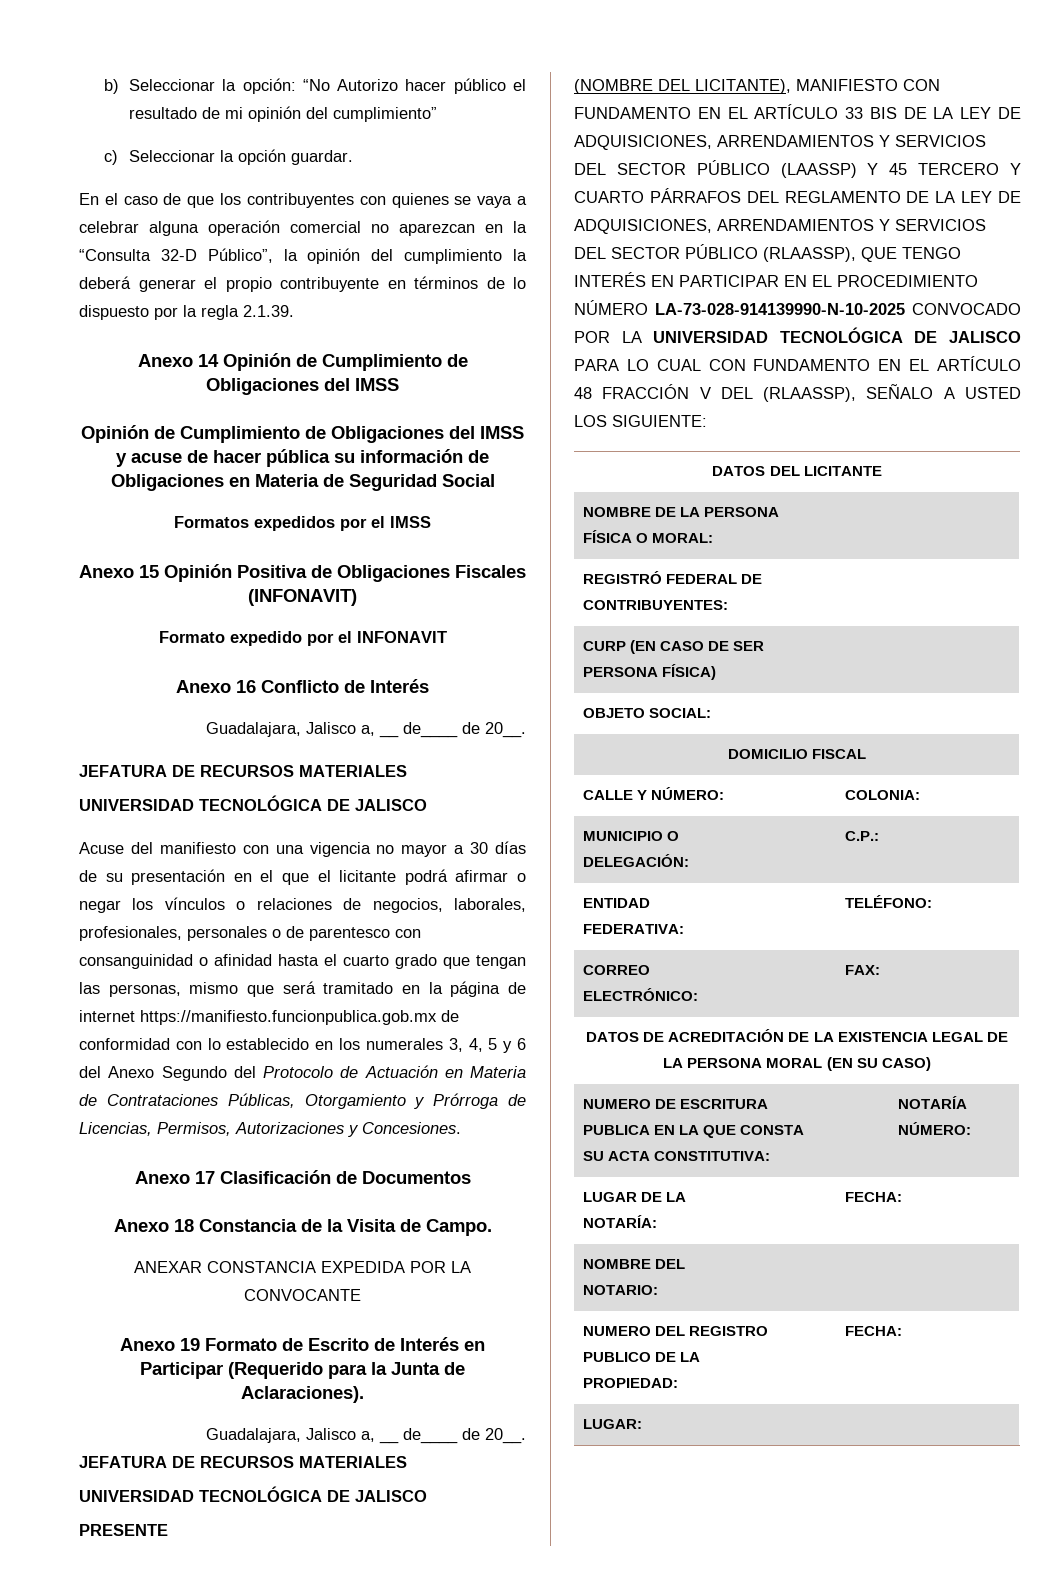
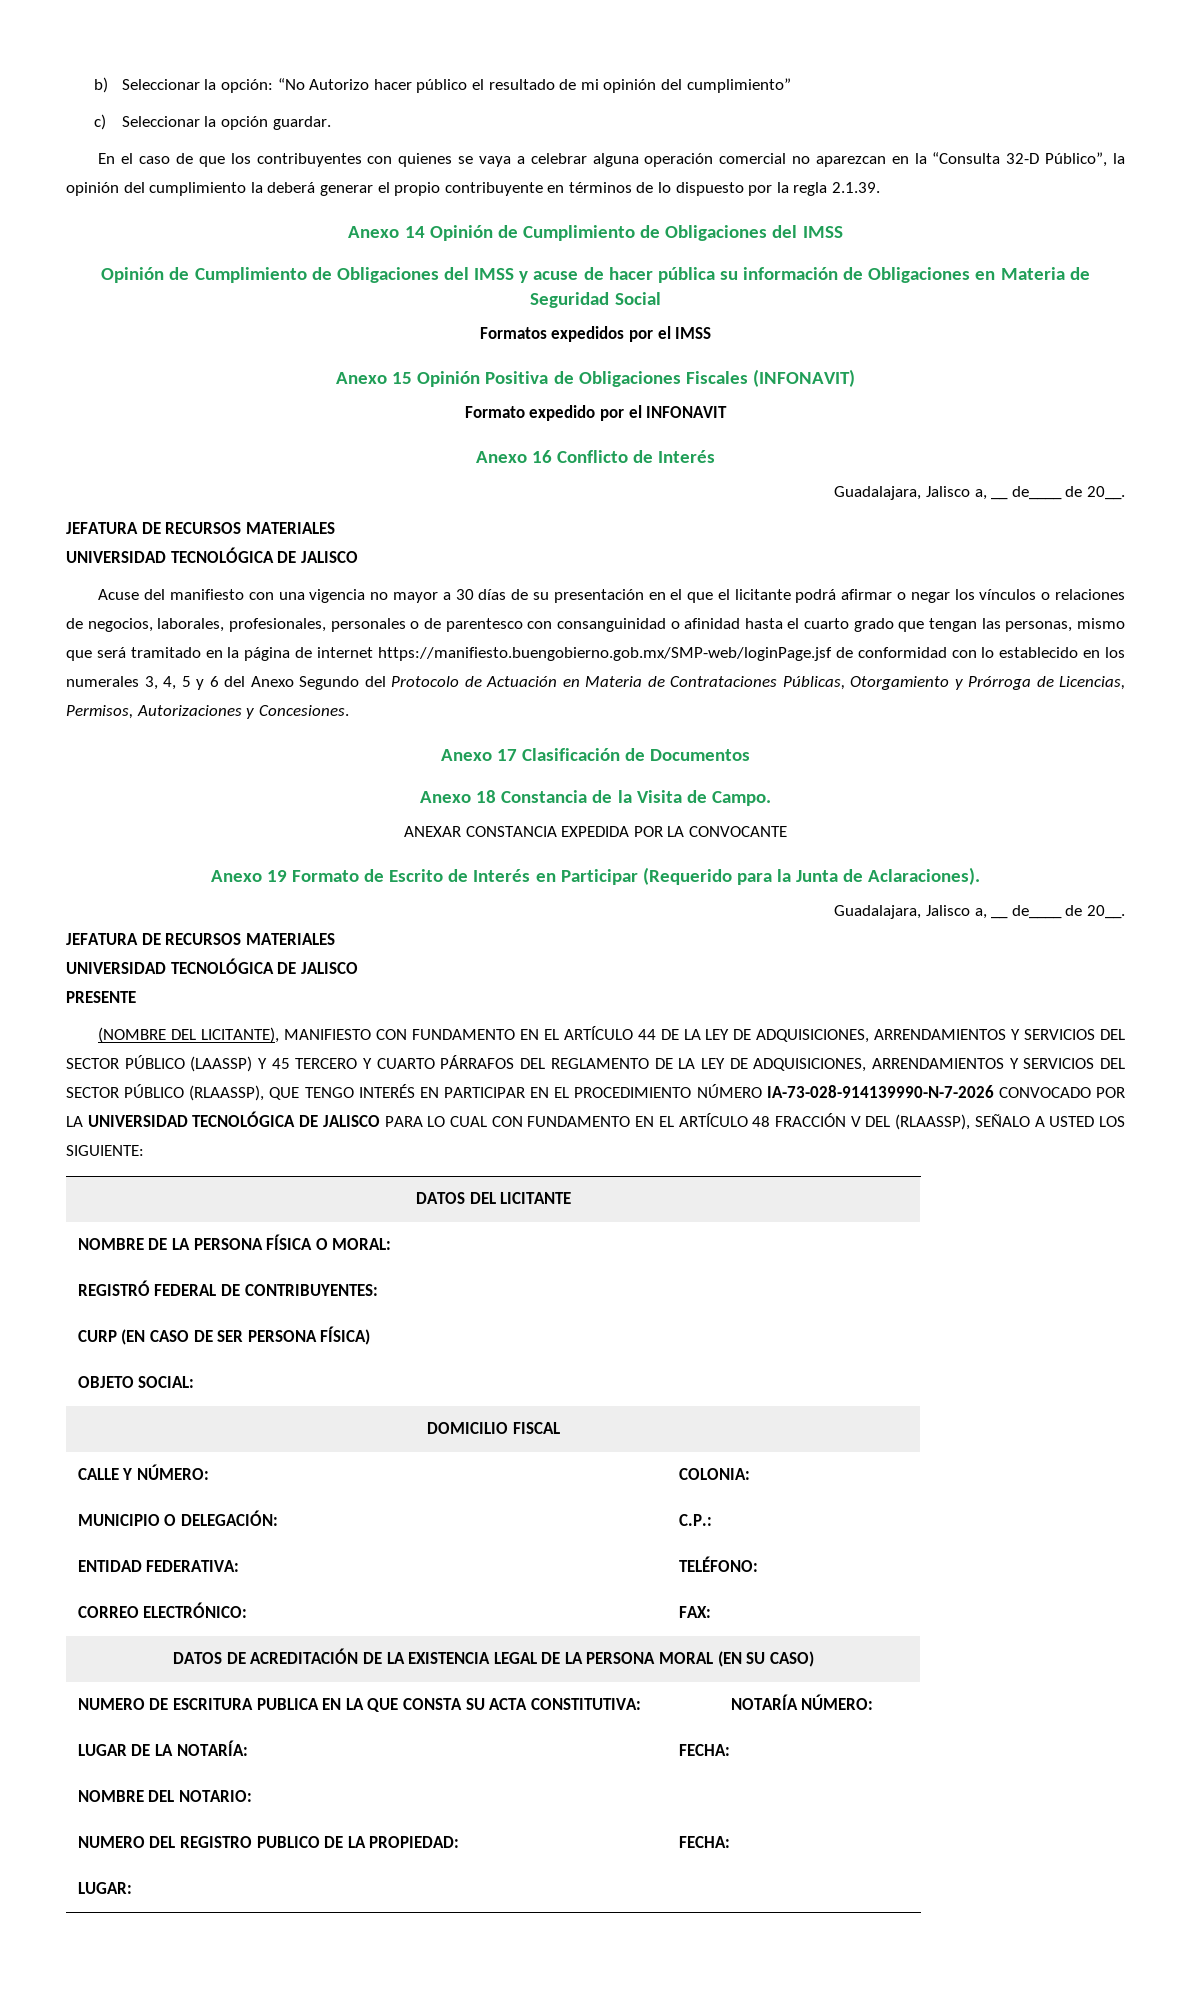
- Acuse del manifiesto con una vigencia no mayor a 30 días de su presentación en el que el licitante podrá afirmar o negar los vínculos o relaciones de negocios, laborales, profesionales, personales o de parentesco con consanguinidad o afinidad hasta el cuarto grado que tengan las personas, mismo que será tramitado en la página de internet https://manifiesto.funcionpublica.gob.mx de conformidad con lo establecido en los numerales 3, 4, 5 y 6 del Anexo Segundo del Protocolo de Actuación en Materia de Contrataciones Públicas, Otorgamiento y Prórroga de Licencias, Permisos, Autorizaciones y Concesiones.
+ Acuse del manifiesto con una vigencia no mayor a 30 días de su presentación en el que el licitante podrá afirmar o negar los vínculos o relaciones de negocios, laborales, profesionales, personales o de parentesco con consanguinidad o afinidad hasta el cuarto grado que tengan las personas, mismo que será tramitado en la página de internet https://manifiesto.buengobierno.gob.mx/SMP-web/loginPage.jsf de conformidad con lo establecido en los numerales 3, 4, 5 y 6 del Anexo Segundo del Protocolo de Actuación en Materia de Contrataciones Públicas, Otorgamiento y Prórroga de Licencias, Permisos, Autorizaciones y Concesiones.
- (NOMBRE DEL LICITANTE), MANIFIESTO CON FUNDAMENTO EN EL ARTÍCULO 33 BIS DE LA LEY DE ADQUISICIONES, ARRENDAMIENTOS Y SERVICIOS DEL SECTOR PÚBLICO (LAASSP) Y 45 TERCERO Y CUARTO PÁRRAFOS DEL REGLAMENTO DE LA LEY DE ADQUISICIONES, ARRENDAMIENTOS Y SERVICIOS DEL SECTOR PÚBLICO (RLAASSP), QUE TENGO INTERÉS EN PARTICIPAR EN EL PROCEDIMIENTO NÚMERO LA-73-028-914139990-N-10-2025 CONVOCADO POR LA UNIVERSIDAD TECNOLÓGICA DE JALISCO PARA LO CUAL CON FUNDAMENTO EN EL ARTÍCULO 48 FRACCIÓN V DEL (RLAASSP), SEÑALO A USTED LOS SIGUIENTE:
+ (NOMBRE DEL LICITANTE), MANIFIESTO CON FUNDAMENTO EN EL ARTÍCULO 44 DE LA LEY DE ADQUISICIONES, ARRENDAMIENTOS Y SERVICIOS DEL SECTOR PÚBLICO (LAASSP) Y 45 TERCERO Y CUARTO PÁRRAFOS DEL REGLAMENTO DE LA LEY DE ADQUISICIONES, ARRENDAMIENTOS Y SERVICIOS DEL SECTOR PÚBLICO (RLAASSP), QUE TENGO INTERÉS EN PARTICIPAR EN EL PROCEDIMIENTO NÚMERO IA-73-028-914139990-N-7-2026 CONVOCADO POR LA UNIVERSIDAD TECNOLÓGICA DE JALISCO PARA LO CUAL CON FUNDAMENTO EN EL ARTÍCULO 48 FRACCIÓN V DEL (RLAASSP), SEÑALO A USTED LOS SIGUIENTE:

